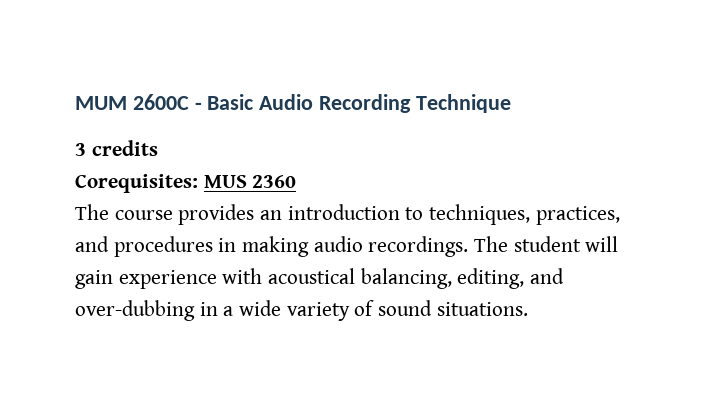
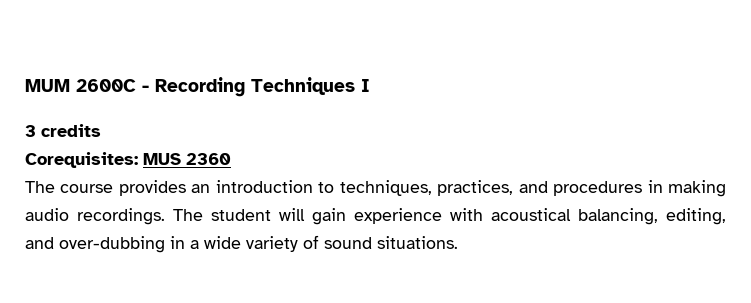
- MUM 2600C - Basic Audio Recording Technique
+ MUM 2600C - Recording Techniques I

